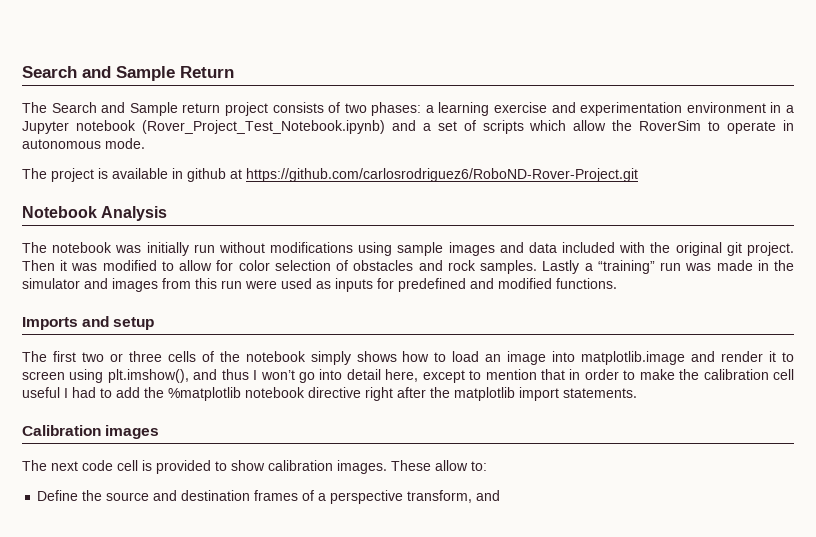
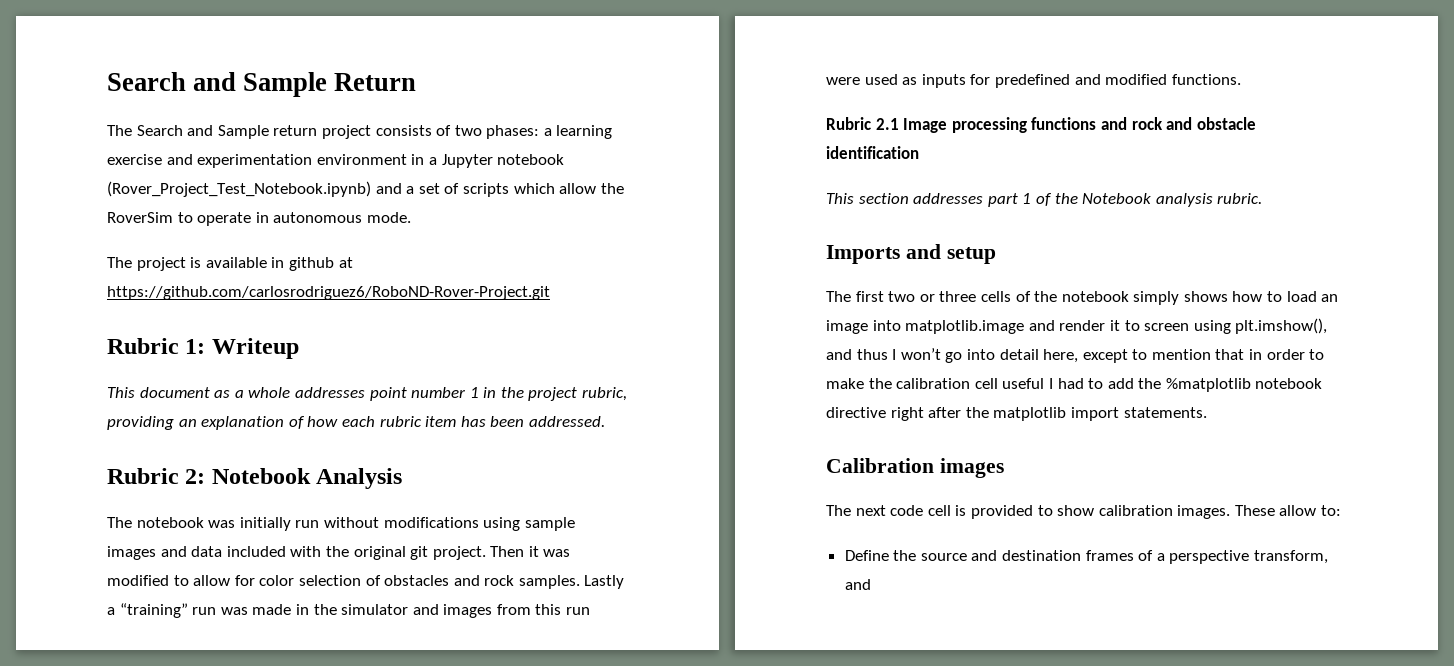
- Notebook Analysis
+ Rubric 1: Writeup
+ This document as a whole addresses point number 1 in the project rubric, providing an explanation of how each rubric item has been addressed.
+ Rubric 2: Notebook Analysis
+ Rubric 2.1 Image processing functions and rock and obstacle identification
+ This section addresses part 1 of the Notebook analysis rubric.

